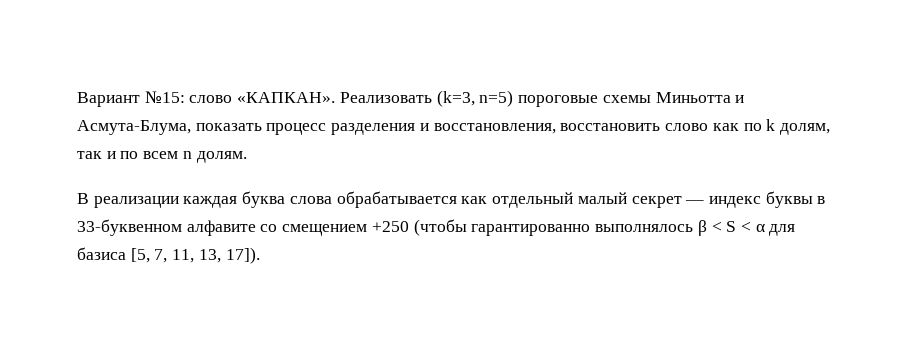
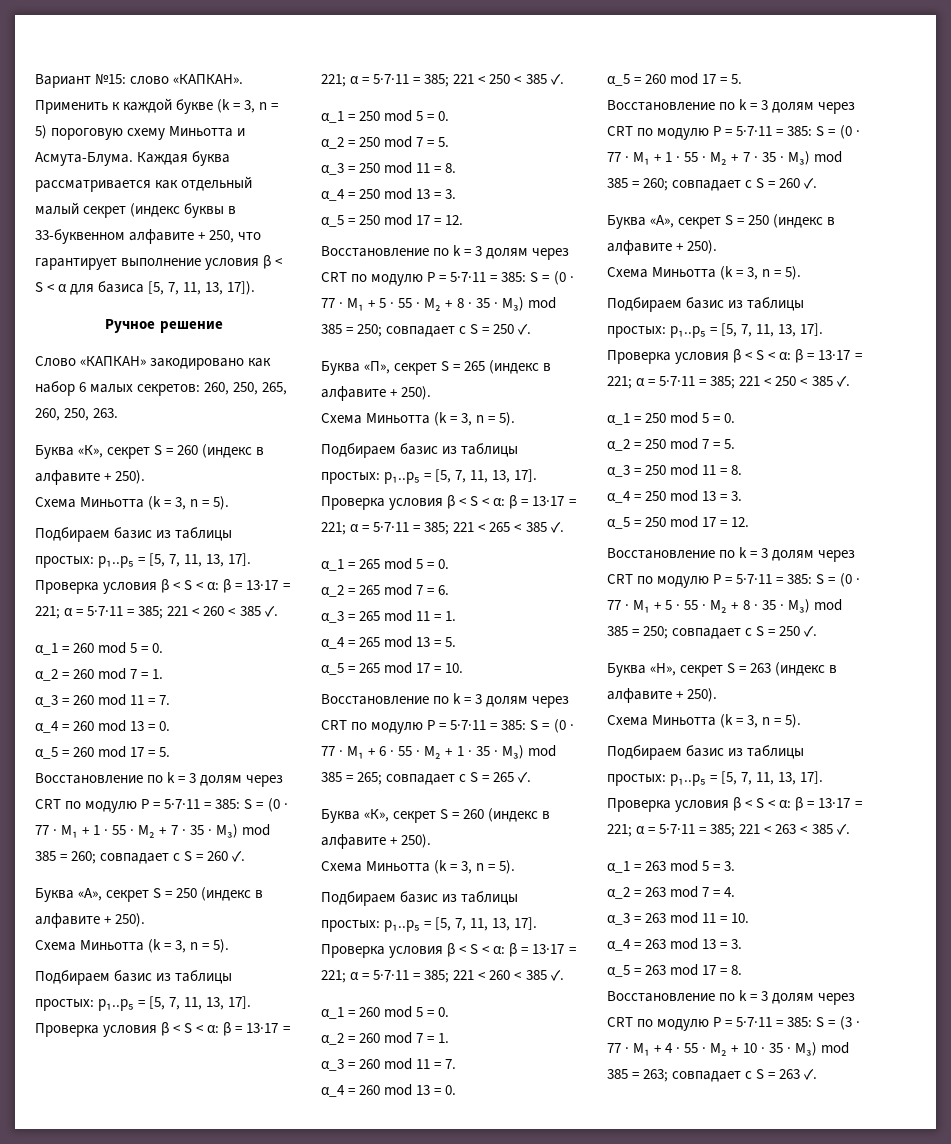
- Реализовать (k=3, n=5) пороговые схемы Миньотта и Асмута-Блума, показать процесс разделения и восстановления, восстановить слово как по k долям, так и по всем n долям.
- В реализации каждая буква слова обрабатывается как отдельный малый секрет — индекс буквы в 33-буквенном алфавите со смещением +250 (чтобы гарантированно выполнялось β < S < α для базиса [5, 7, 11, 13, 17]).
+ Применить к каждой букве (k = 3, n = 5) пороговую схему Миньотта и Асмута-Блума. Каждая буква рассматривается как отдельный малый секрет (индекс буквы в 33-буквенном алфавите + 250, что гарантирует выполнение условия β < S < α для базиса [5, 7, 11, 13, 17]).
+ Ручное решение
+ Слово «КАПКАН» закодировано как набор 6 малых секретов: 260, 250, 265, 260, 250, 263.
+ Буква «К», секрет S = 260 (индекс в алфавите + 250).
+ Схема Миньотта (k = 3, n = 5).
+ Подбираем базис из таблицы простых: p₁..p₅ = [5, 7, 11, 13, 17]. Проверка условия β < S < α: β = 13·17 = 221; α = 5·7·11 = 385; 221 < 260 < 385 ✓.
+ α_1 = 260 mod 5 = 0.
+ α_2 = 260 mod 7 = 1.
+ α_3 = 260 mod 11 = 7.
+ α_4 = 260 mod 13 = 0.
+ α_5 = 260 mod 17 = 5.
+ Восстановление по k = 3 долям через CRT по модулю P = 5·7·11 = 385: S = (0 · 77 · M₁ + 1 · 55 · M₂ + 7 · 35 · M₃) mod 385 = 260; совпадает с S = 260 ✓.
+ Буква «А», секрет S = 250 (индекс в алфавите + 250).
+ Схема Миньотта (k = 3, n = 5).
+ Подбираем базис из таблицы простых: p₁..p₅ = [5, 7, 11, 13, 17]. Проверка условия β < S < α: β = 13·17 = 221; α = 5·7·11 = 385; 221 < 250 < 385 ✓.
+ α_1 = 250 mod 5 = 0.
+ α_2 = 250 mod 7 = 5.
+ α_3 = 250 mod 11 = 8.
+ α_4 = 250 mod 13 = 3.
+ α_5 = 250 mod 17 = 12.
+ Восстановление по k = 3 долям через CRT по модулю P = 5·7·11 = 385: S = (0 · 77 · M₁ + 5 · 55 · M₂ + 8 · 35 · M₃) mod 385 = 250; совпадает с S = 250 ✓.
+ Буква «П», секрет S = 265 (индекс в алфавите + 250).
+ Схема Миньотта (k = 3, n = 5).
+ Подбираем базис из таблицы простых: p₁..p₅ = [5, 7, 11, 13, 17]. Проверка условия β < S < α: β = 13·17 = 221; α = 5·7·11 = 385; 221 < 265 < 385 ✓.
+ α_1 = 265 mod 5 = 0.
+ α_2 = 265 mod 7 = 6.
+ α_3 = 265 mod 11 = 1.
+ α_4 = 265 mod 13 = 5.
+ α_5 = 265 mod 17 = 10.
+ Восстановление по k = 3 долям через CRT по модулю P = 5·7·11 = 385: S = (0 · 77 · M₁ + 6 · 55 · M₂ + 1 · 35 · M₃) mod 385 = 265; совпадает с S = 265 ✓.
+ Буква «К», секрет S = 260 (индекс в алфавите + 250).
+ Схема Миньотта (k = 3, n = 5).
+ Подбираем базис из таблицы простых: p₁..p₅ = [5, 7, 11, 13, 17]. Проверка условия β < S < α: β = 13·17 = 221; α = 5·7·11 = 385; 221 < 260 < 385 ✓.
+ α_1 = 260 mod 5 = 0.
+ α_2 = 260 mod 7 = 1.
+ α_3 = 260 mod 11 = 7.
+ α_4 = 260 mod 13 = 0.
+ α_5 = 260 mod 17 = 5.
+ Восстановление по k = 3 долям через CRT по модулю P = 5·7·11 = 385: S = (0 · 77 · M₁ + 1 · 55 · M₂ + 7 · 35 · M₃) mod 385 = 260; совпадает с S = 260 ✓.
+ Буква «А», секрет S = 250 (индекс в алфавите + 250).
+ Схема Миньотта (k = 3, n = 5).
+ Подбираем базис из таблицы простых: p₁..p₅ = [5, 7, 11, 13, 17]. Проверка условия β < S < α: β = 13·17 = 221; α = 5·7·11 = 385; 221 < 250 < 385 ✓.
+ α_1 = 250 mod 5 = 0.
+ α_2 = 250 mod 7 = 5.
+ α_3 = 250 mod 11 = 8.
+ α_4 = 250 mod 13 = 3.
+ α_5 = 250 mod 17 = 12.
+ Восстановление по k = 3 долям через CRT по модулю P = 5·7·11 = 385: S = (0 · 77 · M₁ + 5 · 55 · M₂ + 8 · 35 · M₃) mod 385 = 250; совпадает с S = 250 ✓.
+ Буква «Н», секрет S = 263 (индекс в алфавите + 250).
+ Схема Миньотта (k = 3, n = 5).
+ Подбираем базис из таблицы простых: p₁..p₅ = [5, 7, 11, 13, 17]. Проверка условия β < S < α: β = 13·17 = 221; α = 5·7·11 = 385; 221 < 263 < 385 ✓.
+ α_1 = 263 mod 5 = 3.
+ α_2 = 263 mod 7 = 4.
+ α_3 = 263 mod 11 = 10.
+ α_4 = 263 mod 13 = 3.
+ α_5 = 263 mod 17 = 8.
+ Восстановление по k = 3 долям через CRT по модулю P = 5·7·11 = 385: S = (3 · 77 · M₁ + 4 · 55 · M₂ + 10 · 35 · M₃) mod 385 = 263; совпадает с S = 263 ✓.

